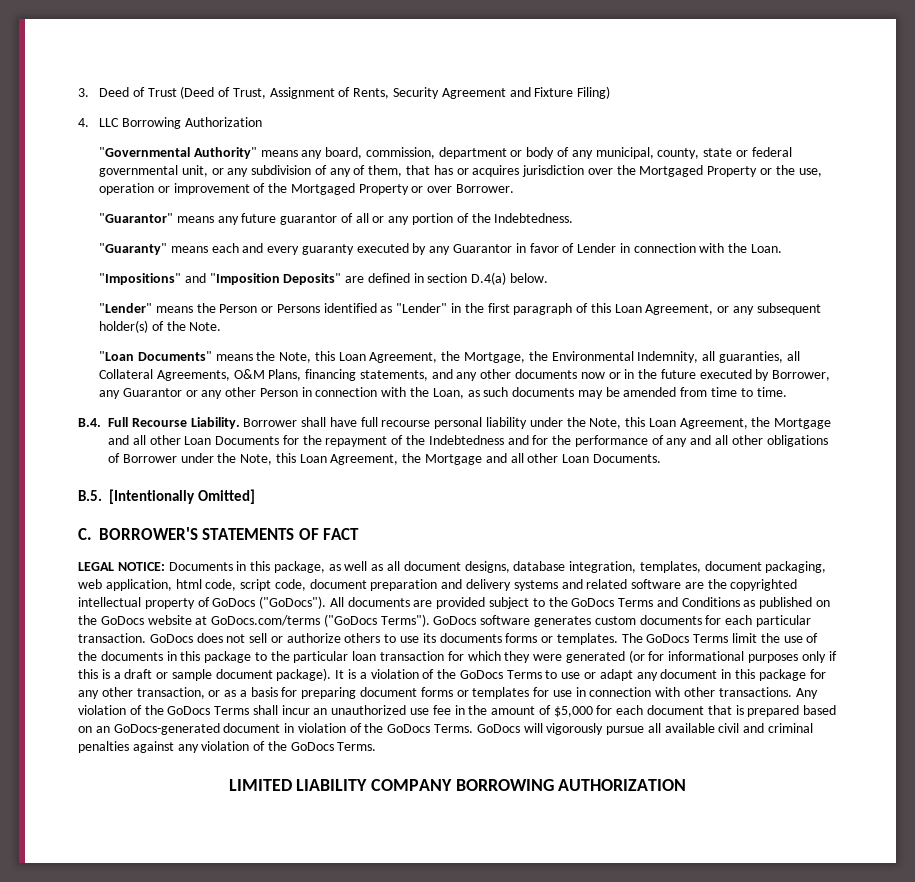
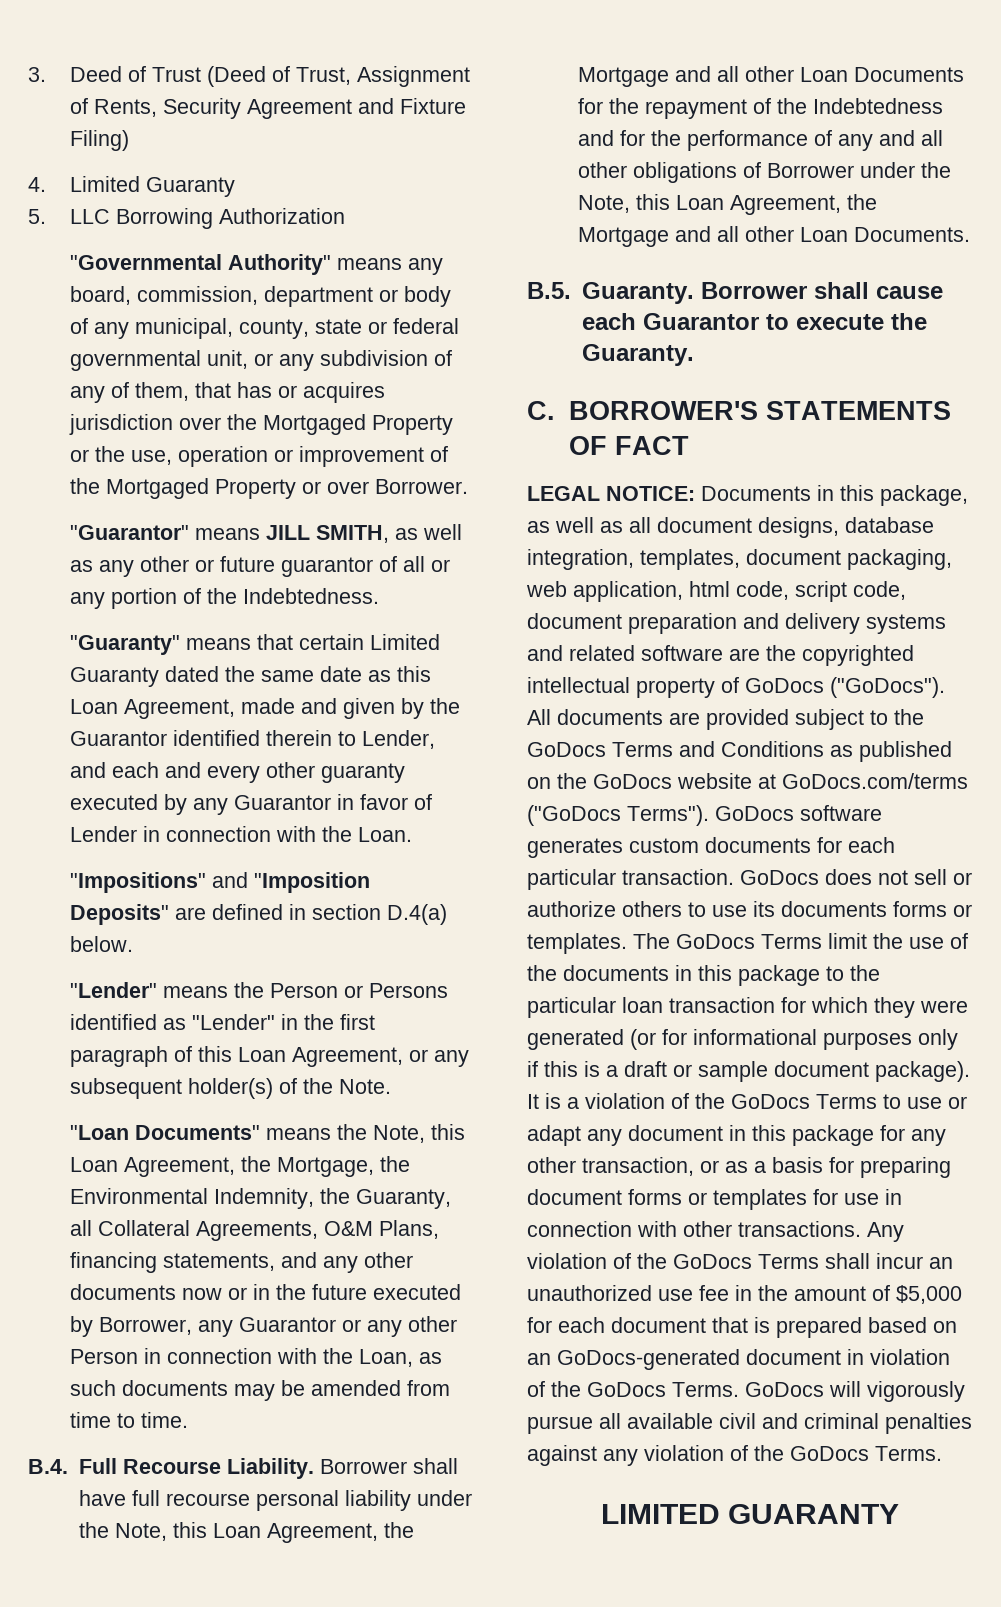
- 4. LLC Borrowing Authorization
+ 4. Limited Guaranty
+ 5. LLC Borrowing Authorization
- "Guarantor" means any future guarantor of all or any portion of the Indebtedness.
+ "Guarantor" means JILL SMITH, as well as any other or future guarantor of all or any portion of the Indebtedness.
- "Guaranty" means each and every guaranty executed by any Guarantor in favor of Lender in connection with the Loan.
+ "Guaranty" means that certain Limited Guaranty dated the same date as this Loan Agreement, made and given by the Guarantor identified therein to Lender, and each and every other guaranty executed by any Guarantor in favor of Lender in connection with the Loan.
- "Loan Documents" means the Note, this Loan Agreement, the Mortgage, the Environmental Indemnity, all guaranties, all Collateral Agreements, O&M Plans, financing statements, and any other documents now or in the future executed by Borrower, any Guarantor or any other Person in connection with the Loan, as such documents may be amended from time to time.
+ "Loan Documents" means the Note, this Loan Agreement, the Mortgage, the Environmental Indemnity, the Guaranty, all Collateral Agreements, O&M Plans, financing statements, and any other documents now or in the future executed by Borrower, any Guarantor or any other Person in connection with the Loan, as such documents may be amended from time to time.
- B.5. [Intentionally Omitted]
+ B.5. Guaranty. Borrower shall cause each Guarantor to execute the Guaranty.
- LIMITED LIABILITY COMPANY BORROWING AUTHORIZATION
+ LIMITED GUARANTY

